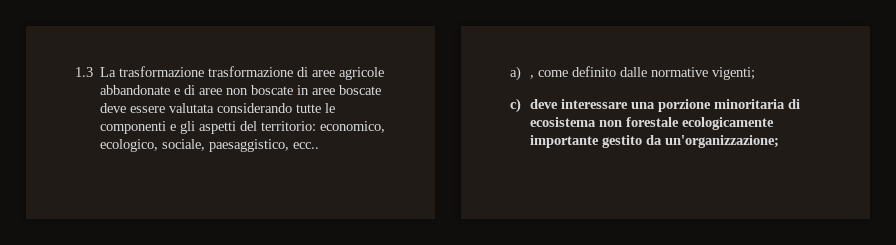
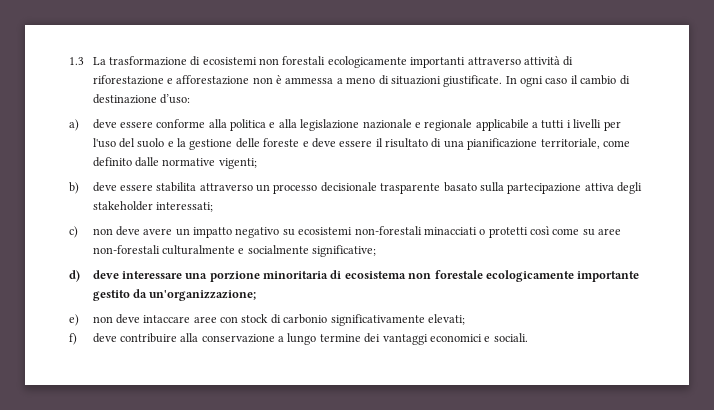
- 1.3 La trasformazione trasformazione di aree agricole abbandonate e di aree non boscate in aree boscate deve essere valutata considerando tutte le componenti e gli aspetti del territorio: economico, ecologico, sociale, paesaggistico, ecc..
- a) , come definito dalle normative vigenti;
+ 1.3 La trasformazione di ecosistemi non forestali ecologicamente importanti attraverso attività di riforestazione e afforestazione non è ammessa a meno di situazioni giustificate. In ogni caso il cambio di destinazione d’uso:
+ a) deve essere conforme alla politica e alla legislazione nazionale e regionale applicabile a tutti i livelli per l'uso del suolo e la gestione delle foreste e deve essere il risultato di una pianificazione territoriale, come definito dalle normative vigenti;
- c) deve interessare una porzione minoritaria di ecosistema non forestale ecologicamente importante gestito da un'organizzazione;
+ b) deve essere stabilita attraverso un processo decisionale trasparente basato sulla partecipazione attiva degli stakeholder interessati;
+ c) non deve avere un impatto negativo su ecosistemi non-forestali minacciati o protetti così come su aree non-forestali culturalmente e socialmente significative;
+ d) deve interessare una porzione minoritaria di ecosistema non forestale ecologicamente importante gestito da un'organizzazione;
+ e) non deve intaccare aree con stock di carbonio significativamente elevati;
+ f) deve contribuire alla conservazione a lungo termine dei vantaggi economici e sociali.

